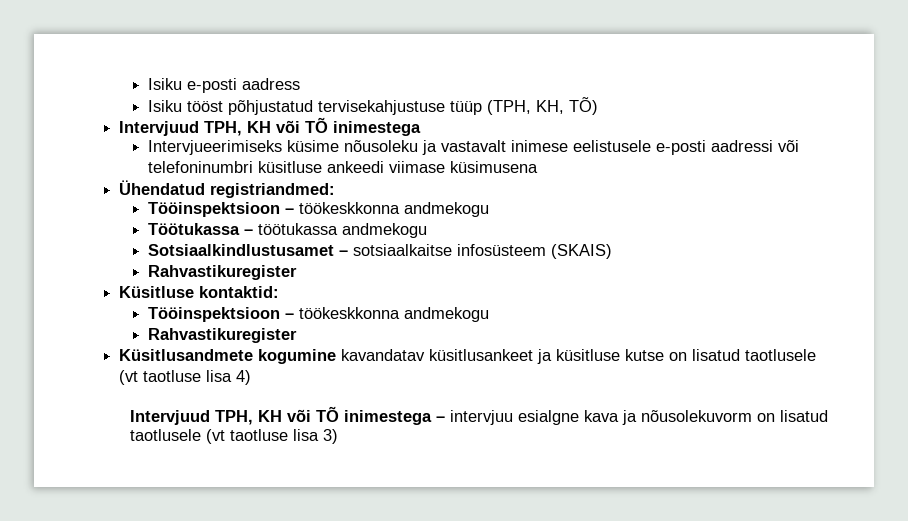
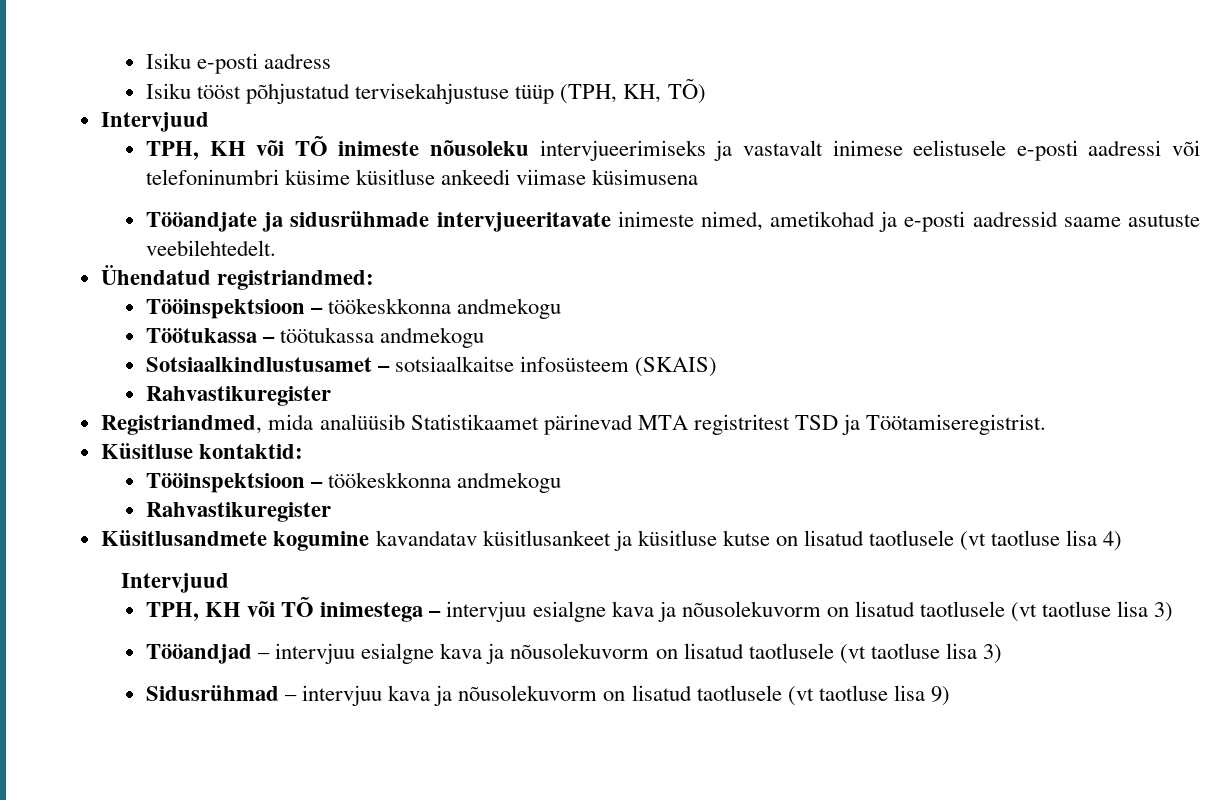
  Isiku tööst põhjustatud tervisekahjustuse tüüp (TPH, KH, TÕ)
- Intervjuud TPH, KH või TÕ inimestega
- Intervjueerimiseks küsime nõusoleku ja vastavalt inimese eelistusele e-posti aadressi või telefoninumbri küsitluse ankeedi viimase küsimusena
+ Intervjuud
+ TPH, KH või TÕ inimeste nõusoleku intervjueerimiseks ja vastavalt inimese eelistusele e-posti aadressi või telefoninumbri küsime küsitluse ankeedi viimase küsimusena
+ Tööandjate ja sidusrühmade intervjueeritavate inimeste nimed, ametikohad ja e-posti aadressid saame asutuste veebilehtedelt.
+ Registriandmed, mida analüüsib Statistikaamet pärinevad MTA registritest TSD ja Töötamiseregistrist.
  Küsitlusandmete kogumine kavandatav küsitlusankeet ja küsitluse kutse on lisatud taotlusele (vt taotluse lisa 4)
- Intervjuud TPH, KH või TÕ inimestega – intervjuu esialgne kava ja nõusolekuvorm on lisatud taotlusele (vt taotluse lisa 3)
+ Intervjuud
+ TPH, KH või TÕ inimestega – intervjuu esialgne kava ja nõusolekuvorm on lisatud taotlusele (vt taotluse lisa 3)
+ Tööandjad – intervjuu esialgne kava ja nõusolekuvorm on lisatud taotlusele (vt taotluse lisa 3)
+ Sidusrühmad – intervjuu kava ja nõusolekuvorm on lisatud taotlusele (vt taotluse lisa 9)

